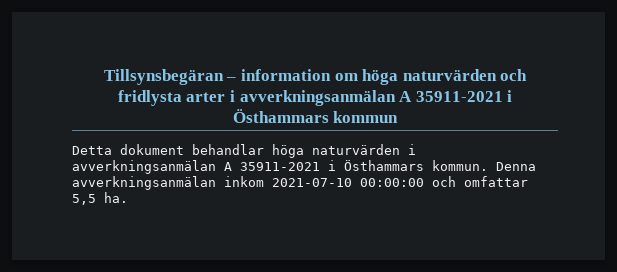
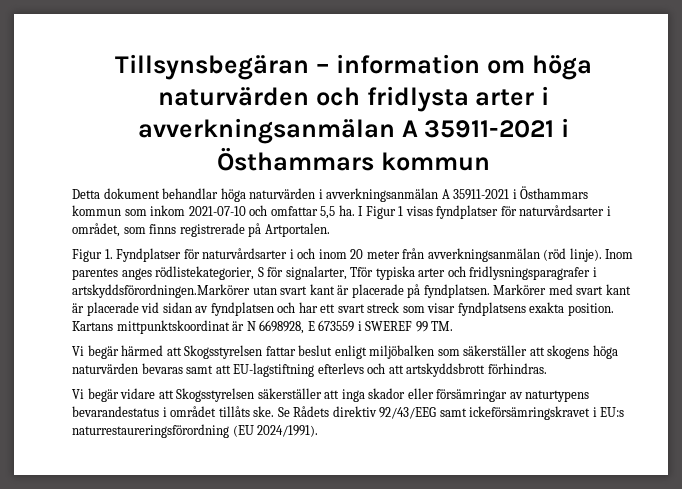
- Detta dokument behandlar höga naturvärden i avverkningsanmälan A 35911-2021 i Östhammars kommun. Denna avverkningsanmälan inkom 2021-07-10 00:00:00 och omfattar 5,5 ha.
+ Detta dokument behandlar höga naturvärden i avverkningsanmälan A 35911-2021 i Östhammars kommun som inkom 2021-07-10 och omfattar 5,5 ha.
+ I Figur 1 visas fyndplatser för naturvårdsarter i området, som finns registrerade på Artportalen.
+ Figur 1. Fyndplatser för naturvårdsarter i och inom 20 meter från avverkningsanmälan (röd linje). Inom parentes anges rödlistekategorier, S för signalarter, Tför typiska arter och fridlysningsparagrafer i artskyddsförordningen.Markörer utan svart kant är placerade på fyndplatsen. Markörer med svart kant är placerade vid sidan av fyndplatsen och har ett svart streck som visar fyndplatsens exakta position. Kartans mittpunktskoordinat är N 6698928, E 673559 i SWEREF 99 TM.
+ Vi begär härmed att Skogsstyrelsen fattar beslut enligt miljöbalken som säkerställer att skogens höga naturvärden bevaras samt att EU-lagstiftning efterlevs och att artskyddsbrott förhindras.
+ Vi begär vidare att Skogsstyrelsen säkerställer att inga skador eller försämringar av naturtypens bevarandestatus i området tillåts ske. Se Rådets direktiv 92/43/EEG samt ickeförsämringskravet i EU:s naturrestaureringsförordning (EU 2024/1991).

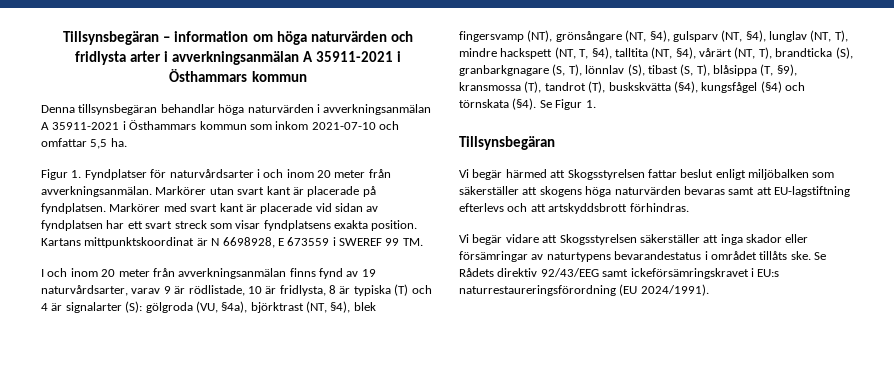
- Detta dokument behandlar höga naturvärden i avverkningsanmälan A 35911-2021 i Östhammars kommun som inkom 2021-07-10 och omfattar 5,5 ha. I Figur 1 visas fyndplatser för naturvårdsarter i området, som finns registrerade på Artportalen.
+ Denna tillsynsbegäran behandlar höga naturvärden i avverkningsanmälan A 35911-2021 i Östhammars kommun som inkom 2021-07-10 och omfattar 5,5 ha.
- Figur 1. Fyndplatser för naturvårdsarter i och inom 20 meter från avverkningsanmälan (röd linje). Inom parentes anges rödlistekategorier, S för signalarter, Tför typiska arter och fridlysningsparagrafer i artskyddsförordningen.Markörer utan svart kant är placerade på fyndplatsen.
+ Figur 1. Fyndplatser för naturvårdsarter i och inom 20 meter från avverkningsanmälan. Markörer utan svart kant är placerade på fyndplatsen.
- Markörer med svart kant är placerade vid sidan av fyndplatsen och har ett svart streck som visar fyndplatsens exakta position.
+ Markörer med svart kant är placerade vid sidan av fyndplatsen har ett svart streck som visar fyndplatsens exakta position.
+ I och inom 20 meter från avverkningsanmälan finns fynd av 19 naturvårdsarter, varav 9 är rödlistade, 10 är fridlysta, 8 är typiska (T) och 4 är signalarter (S): gölgroda (VU, §4a), björktrast (NT, §4), blek fingersvamp (NT), grönsångare (NT, §4), gulsparv (NT, §4), lunglav (NT, T), mindre hackspett (NT, T, §4), talltita (NT, §4), vårärt (NT, T), brandticka (S), granbarkgnagare (S, T), lönnlav (S), tibast (S, T), blåsippa (T, §9), kransmossa (T), tandrot (T), buskskvätta (§4), kungsfågel (§4) och törnskata (§4). Se Figur 1.
+ Tillsynsbegäran

